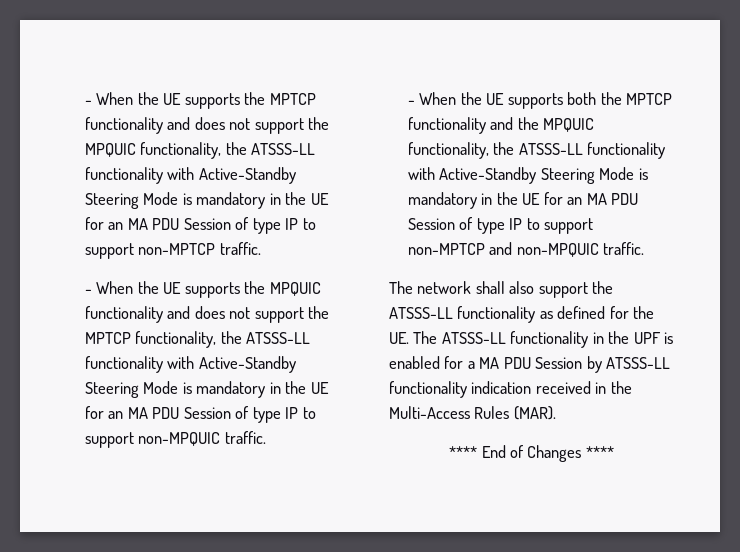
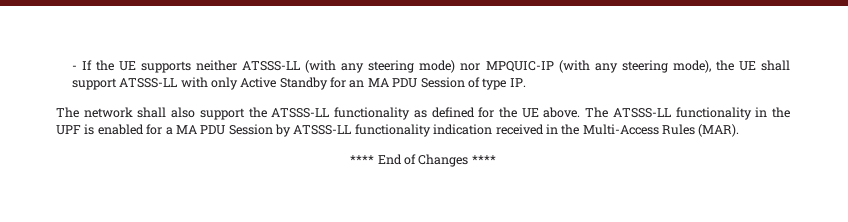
- - When the UE supports the MPTCP functionality and does not support the MPQUIC functionality, the ATSSS-LL functionality with Active-Standby Steering Mode is mandatory in the UE for an MA PDU Session of type IP to support non-MPTCP traffic.
- - When the UE supports the MPQUIC functionality and does not support the MPTCP functionality, the ATSSS-LL functionality with Active-Standby Steering Mode is mandatory in the UE for an MA PDU Session of type IP to support non-MPQUIC traffic.
- - When the UE supports both the MPTCP functionality and the MPQUIC functionality, the ATSSS-LL functionality with Active-Standby Steering Mode is mandatory in the UE for an MA PDU Session of type IP to support non-MPTCP and non-MPQUIC traffic.
+ - If the UE supports neither ATSSS-LL (with any steering mode) nor MPQUIC-IP (with any steering mode), the UE shall support ATSSS-LL with only Active Standby for an MA PDU Session of type IP.
- The network shall also support the ATSSS-LL functionality as defined for the UE. The ATSSS-LL functionality in the UPF is enabled for a MA PDU Session by ATSSS-LL functionality indication received in the Multi-Access Rules (MAR).
+ The network shall also support the ATSSS-LL functionality as defined for the UE above. The ATSSS-LL functionality in the UPF is enabled for a MA PDU Session by ATSSS-LL functionality indication received in the Multi-Access Rules (MAR).

